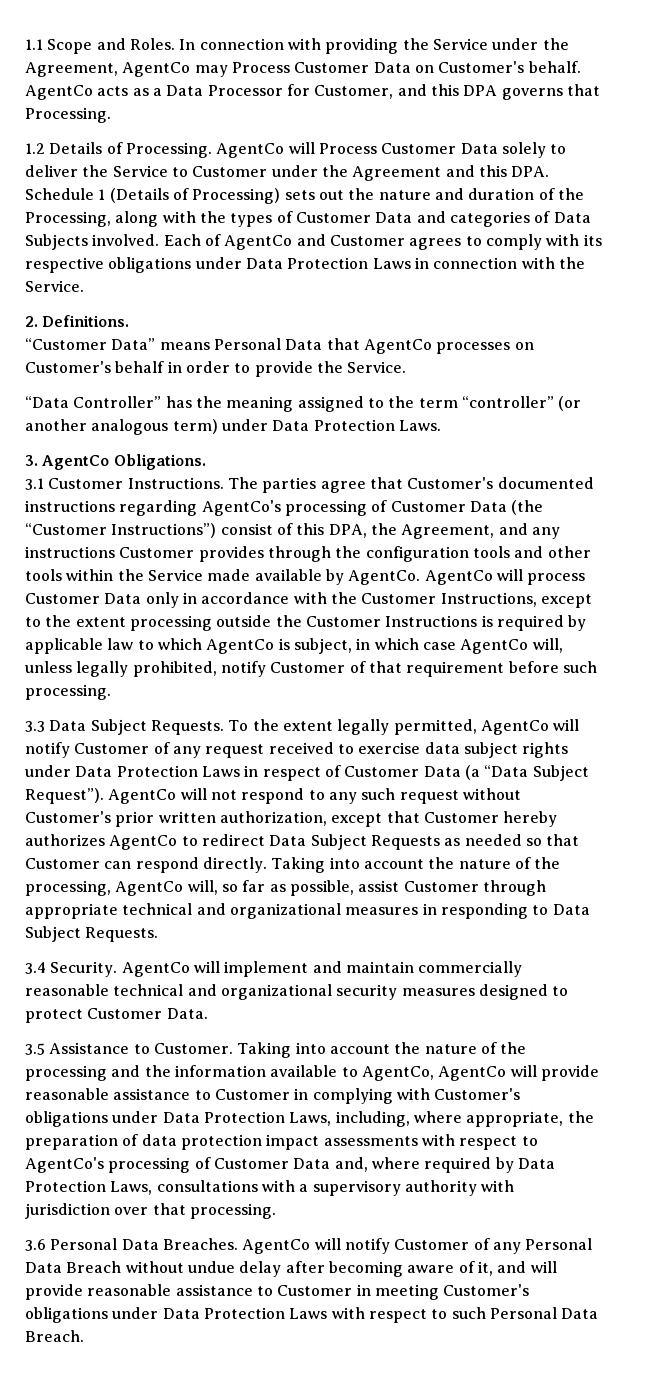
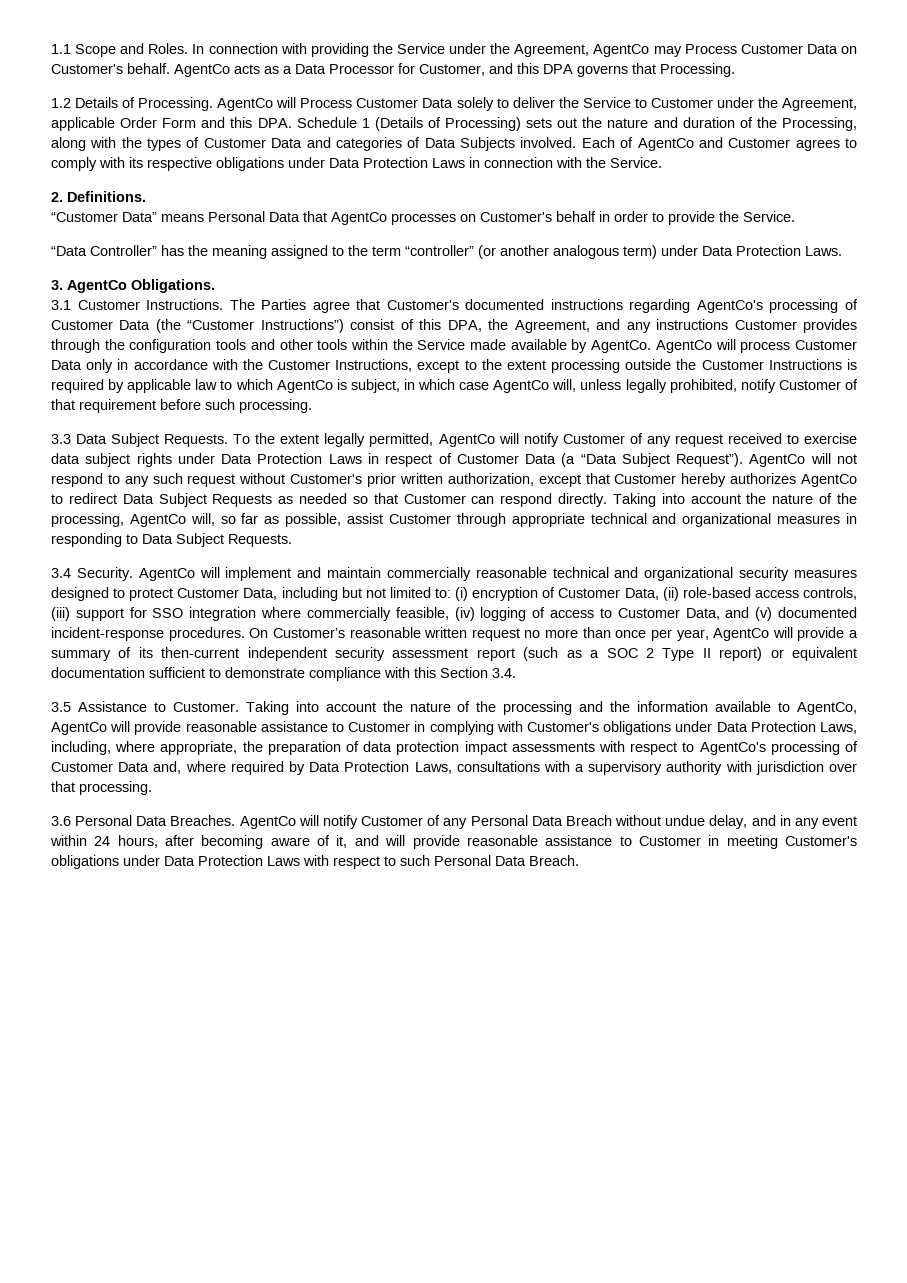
- AgentCo will Process Customer Data solely to deliver the Service to Customer under the Agreement and this DPA. Schedule 1 (Details of Processing) sets out the nature and duration of the Processing, along with the types of Customer Data and categories of Data Subjects involved.
+ AgentCo will Process Customer Data solely to deliver the Service to Customer under the Agreement, applicable Order Form and this DPA. Schedule 1 (Details of Processing) sets out the nature and duration of the Processing, along with the types of Customer Data and categories of Data Subjects involved.
- The parties agree that Customer's documented instructions regarding AgentCo's processing of Customer Data (the “Customer Instructions”) consist of this DPA, the Agreement, and any instructions Customer provides through the configuration tools and other tools within the Service made available by AgentCo.
+ The Parties agree that Customer's documented instructions regarding AgentCo's processing of Customer Data (the “Customer Instructions”) consist of this DPA, the Agreement, and any instructions Customer provides through the configuration tools and other tools within the Service made available by AgentCo.
- AgentCo will implement and maintain commercially reasonable technical and organizational security measures designed to protect Customer Data.
+ AgentCo will implement and maintain commercially reasonable technical and organizational security measures designed to protect Customer Data, including but not limited to: (i) encryption of Customer Data, (ii) role‑based access controls, (iii) support for SSO integration where commercially feasible, (iv) logging of access to Customer Data, and (v) documented incident‑response procedures. On Customer’s reasonable written request no more than once per year, AgentCo will provide a summary of its then‑current independent security assessment report (such as a SOC 2 Type II report) or equivalent documentation sufficient to demonstrate compliance with this Section 3.4.
- AgentCo will notify Customer of any Personal Data Breach without undue delay after becoming aware of it, and will provide reasonable assistance to Customer in meeting Customer's obligations under Data Protection Laws with respect to such Personal Data Breach.
+ AgentCo will notify Customer of any Personal Data Breach without undue delay, and in any event within 24 hours, after becoming aware of it, and will provide reasonable assistance to Customer in meeting Customer's obligations under Data Protection Laws with respect to such Personal Data Breach.

